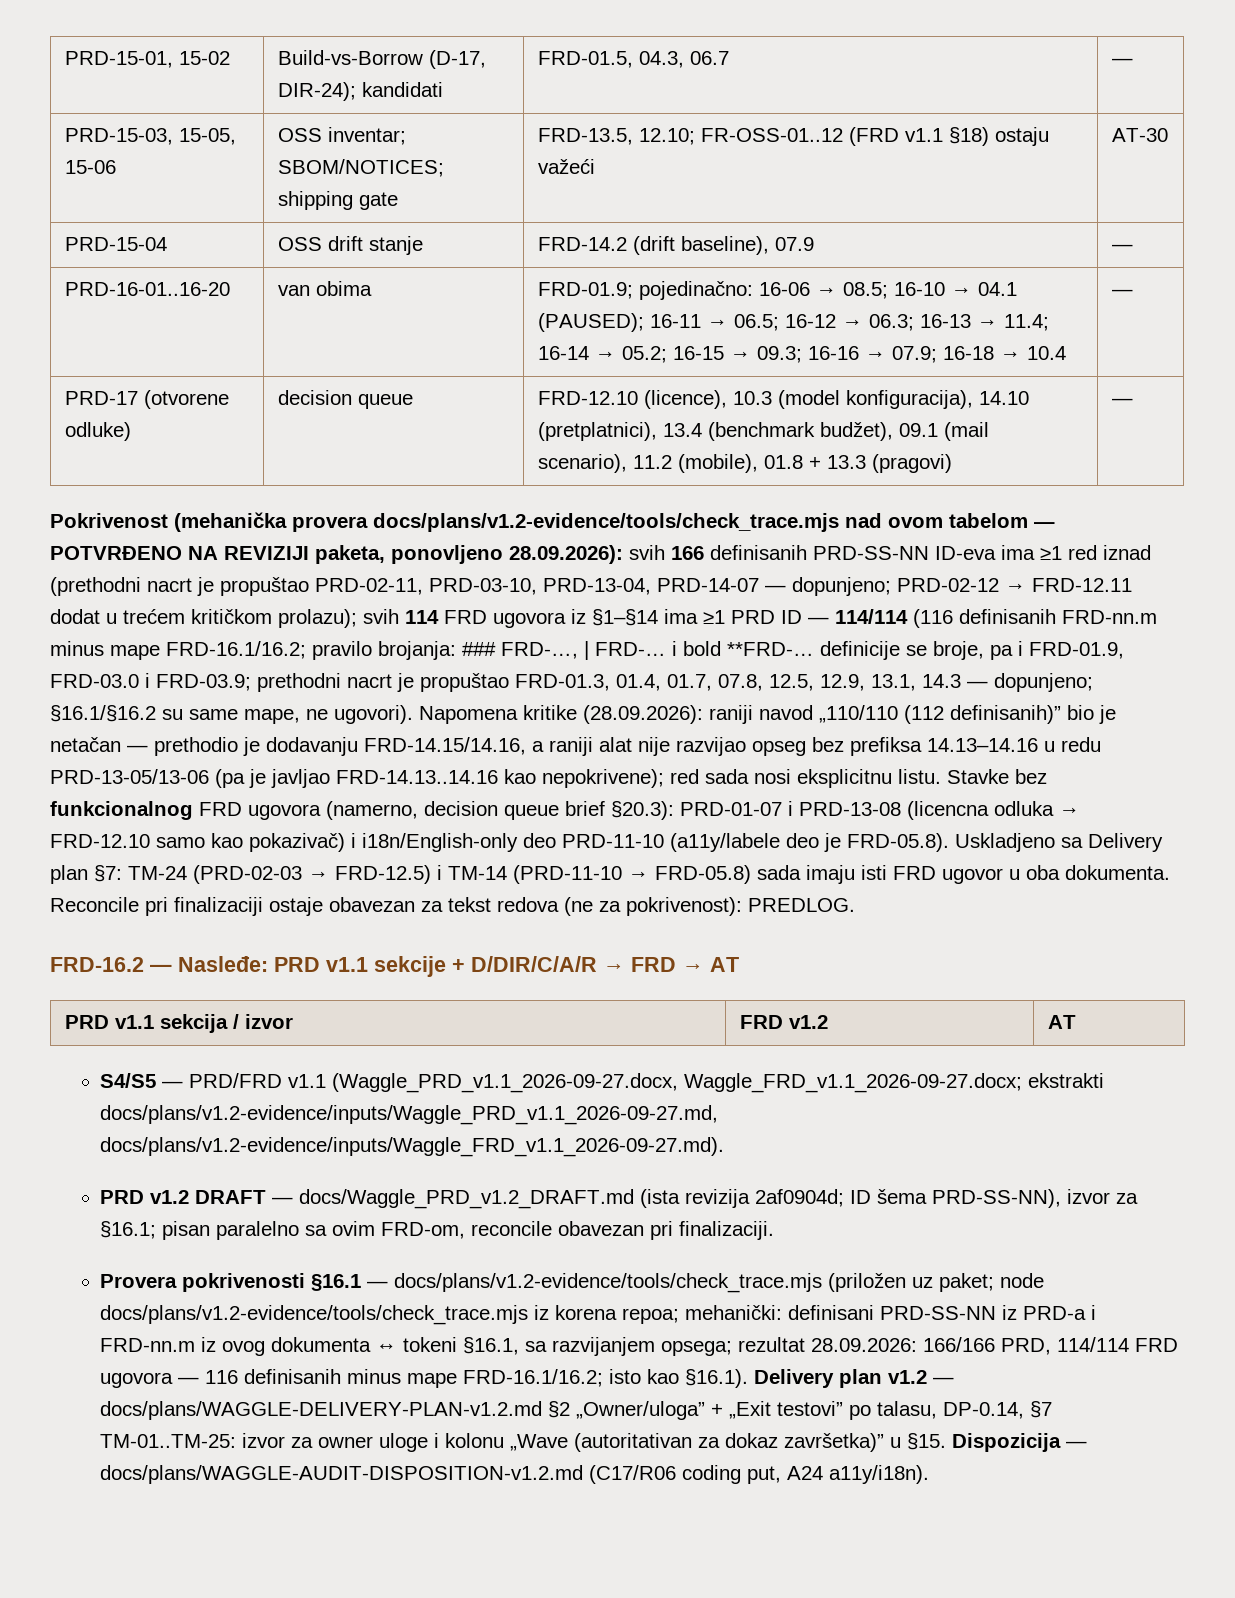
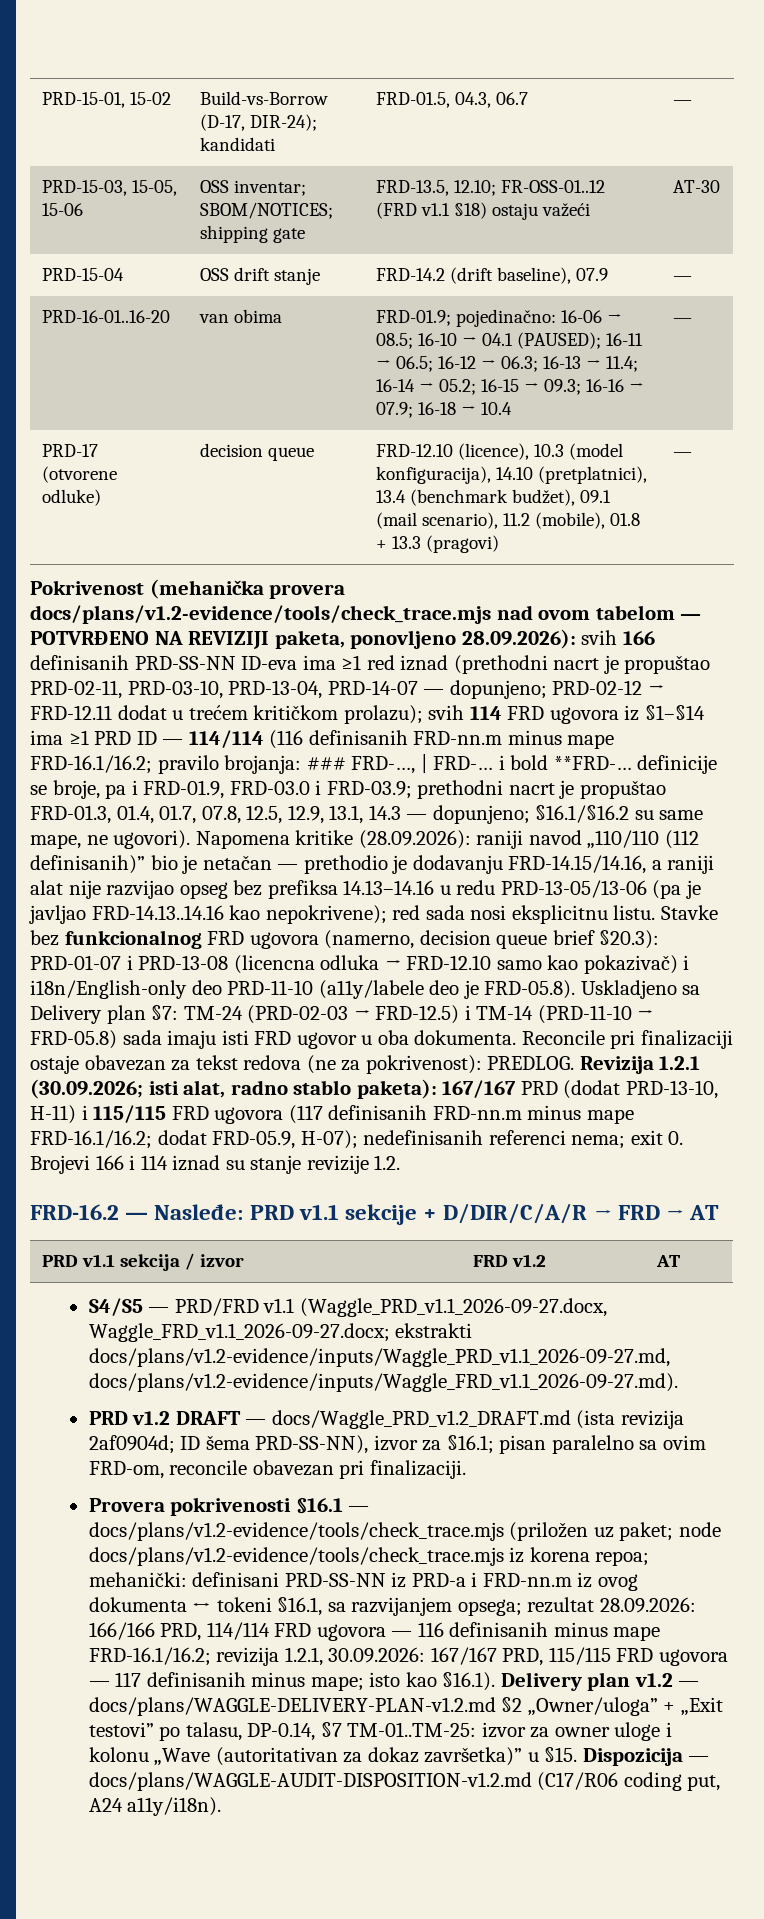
+ Revizija 1.2.1 (30.09.2026; isti alat, radno stablo paketa): 167/167 PRD (dodat PRD-13-10, H-11) i 115/115 FRD ugovora (117 definisanih FRD-nn.m minus mape FRD-16.1/16.2; dodat FRD-05.9, H-07); nedefinisanih referenci nema; exit 0. Brojevi 166 i 114 iznad su stanje revizije 1.2.
+ revizija 1.2.1, 30.09.2026: 167/167 PRD, 115/115 FRD ugovora — 117 definisanih minus mape;

